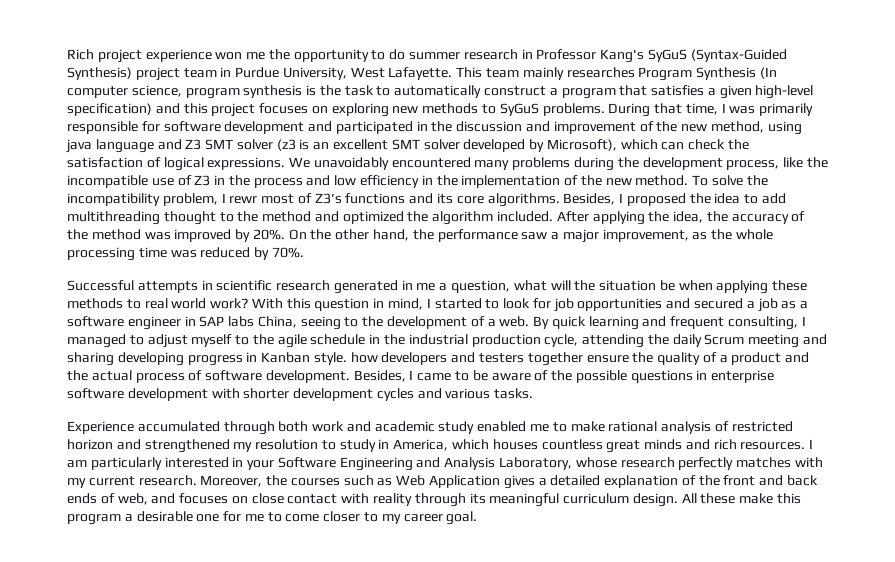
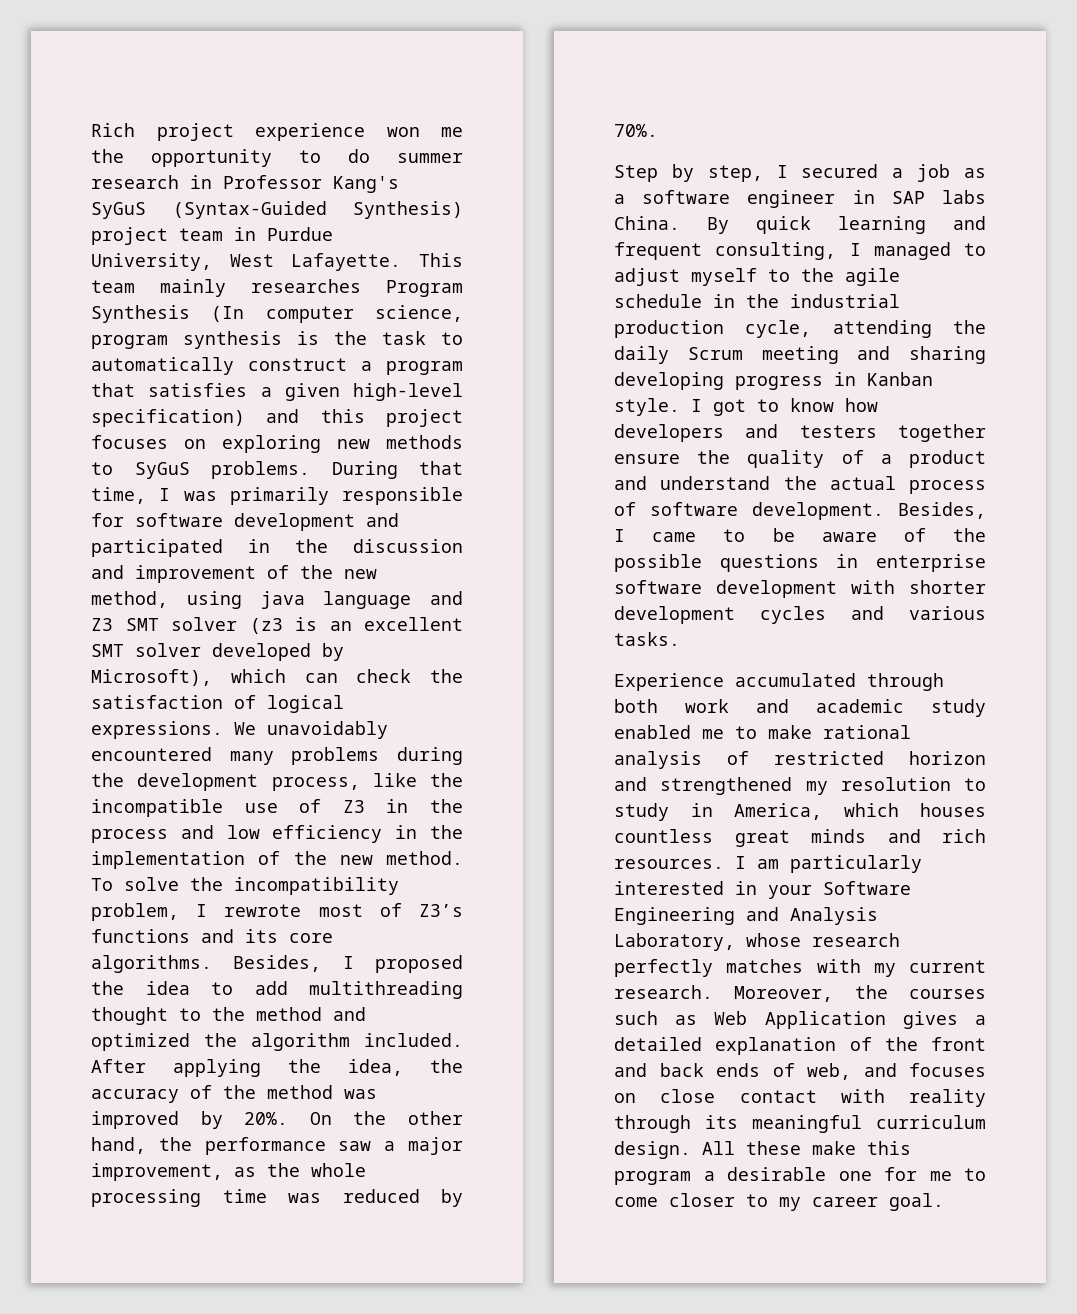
- To solve the incompatibility problem, I rewr most of Z3’s functions and its core algorithms.
+ To solve the incompatibility problem, I rewrote most of Z3’s functions and its core algorithms.
- Successful attempts in scientific research generated in me a question, what will the situation be when applying these methods to real world work? With this question in mind, I started to look for job opportunities and secured a job as a software engineer in SAP labs China, seeing to the development of a web.
+ Step by step, I secured a job as a software engineer in SAP labs China.
- By quick learning and frequent consulting, I managed to adjust myself to the agile schedule in the industrial production cycle, attending the daily Scrum meeting and sharing developing progress in Kanban style. how developers and testers together ensure the quality of a product and the actual process of software development.
+ By quick learning and frequent consulting, I managed to adjust myself to the agile schedule in the industrial production cycle, attending the daily Scrum meeting and sharing developing progress in Kanban style. I got to know how developers and testers together ensure the quality of a product and understand the actual process of software development.

